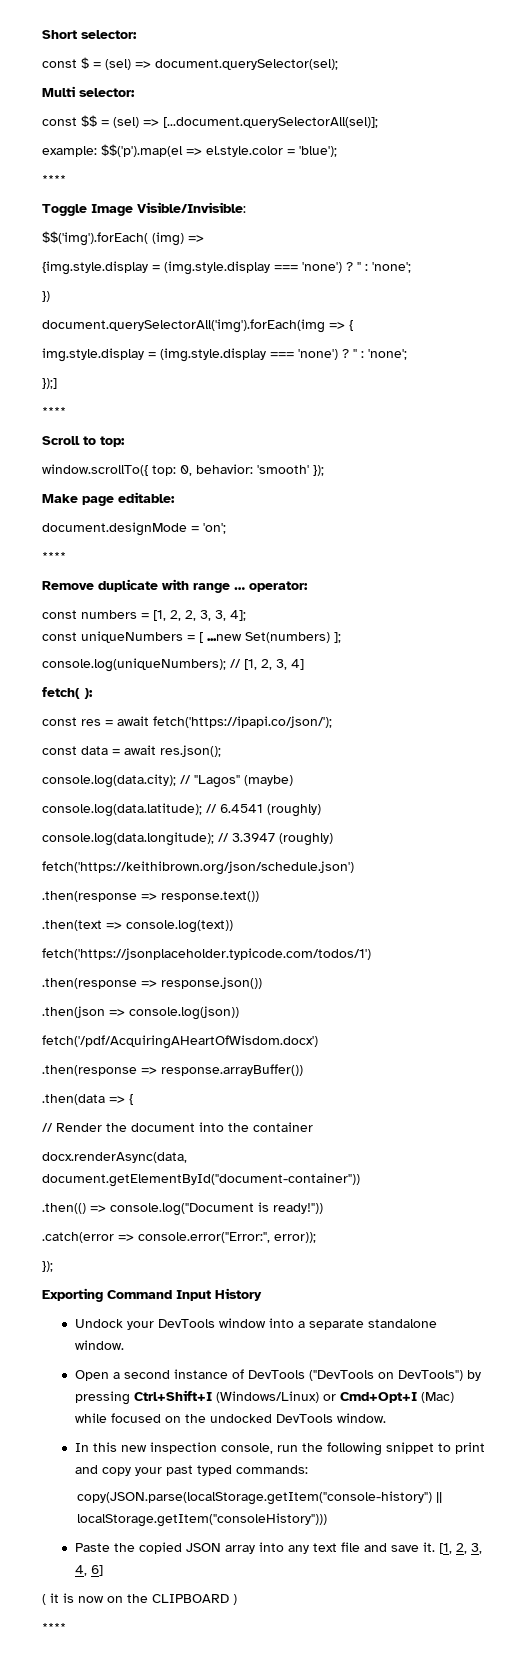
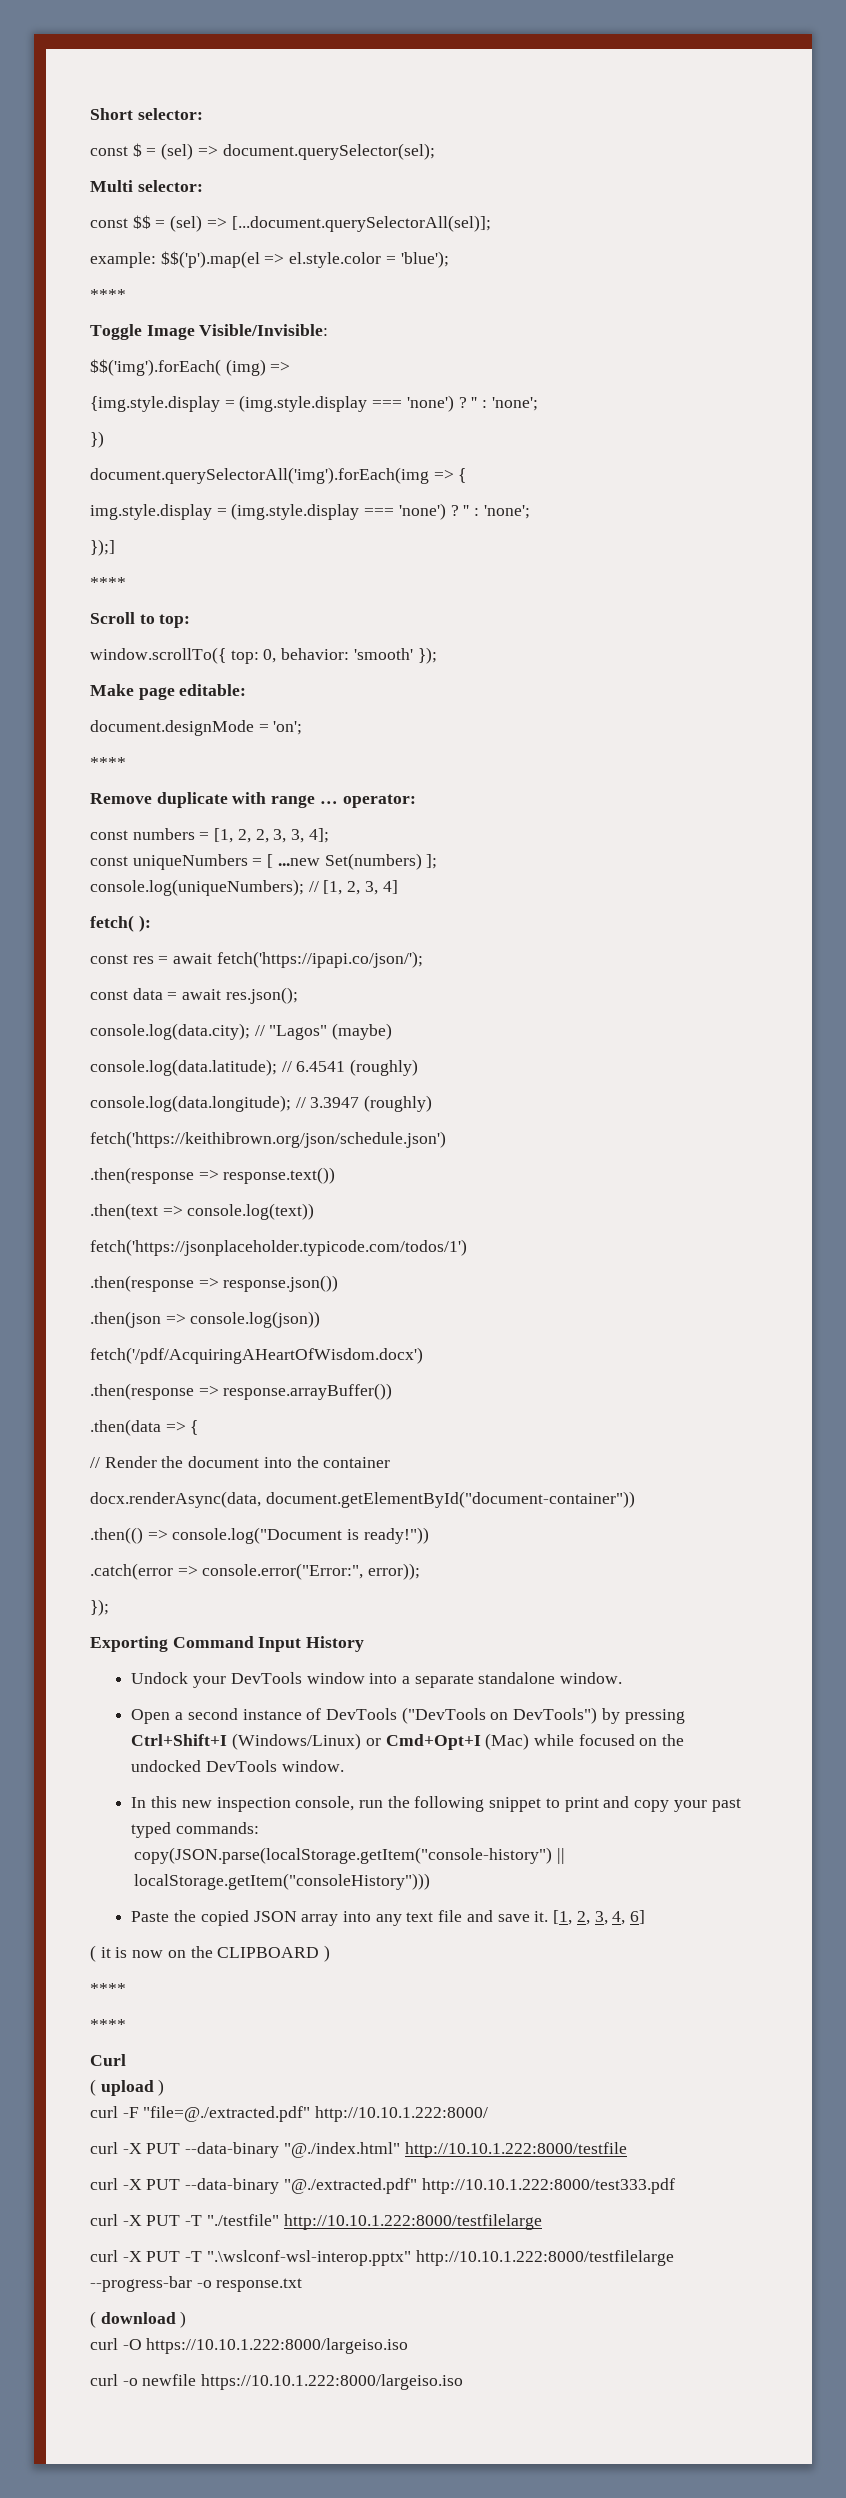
  ( it is now on the CLIPBOARD )
  ****
+ ****
+ Curl
+ ( upload )
+ curl -F "file=@./extracted.pdf" http://10.10.1.222:8000/
+ curl -X PUT --data-binary "@./index.html" http://10.10.1.222:8000/testfile
+ curl -X PUT --data-binary "@./extracted.pdf" http://10.10.1.222:8000/test333.pdf
+ curl -X PUT -T "./testfile" http://10.10.1.222:8000/testfilelarge
+ curl -X PUT -T ".\wslconf-wsl-interop.pptx" http://10.10.1.222:8000/testfilelarge --progress-bar -o response.txt
+ ( download )
+ curl -O https://10.10.1.222:8000/largeiso.iso
+ curl -o newfile https://10.10.1.222:8000/largeiso.iso

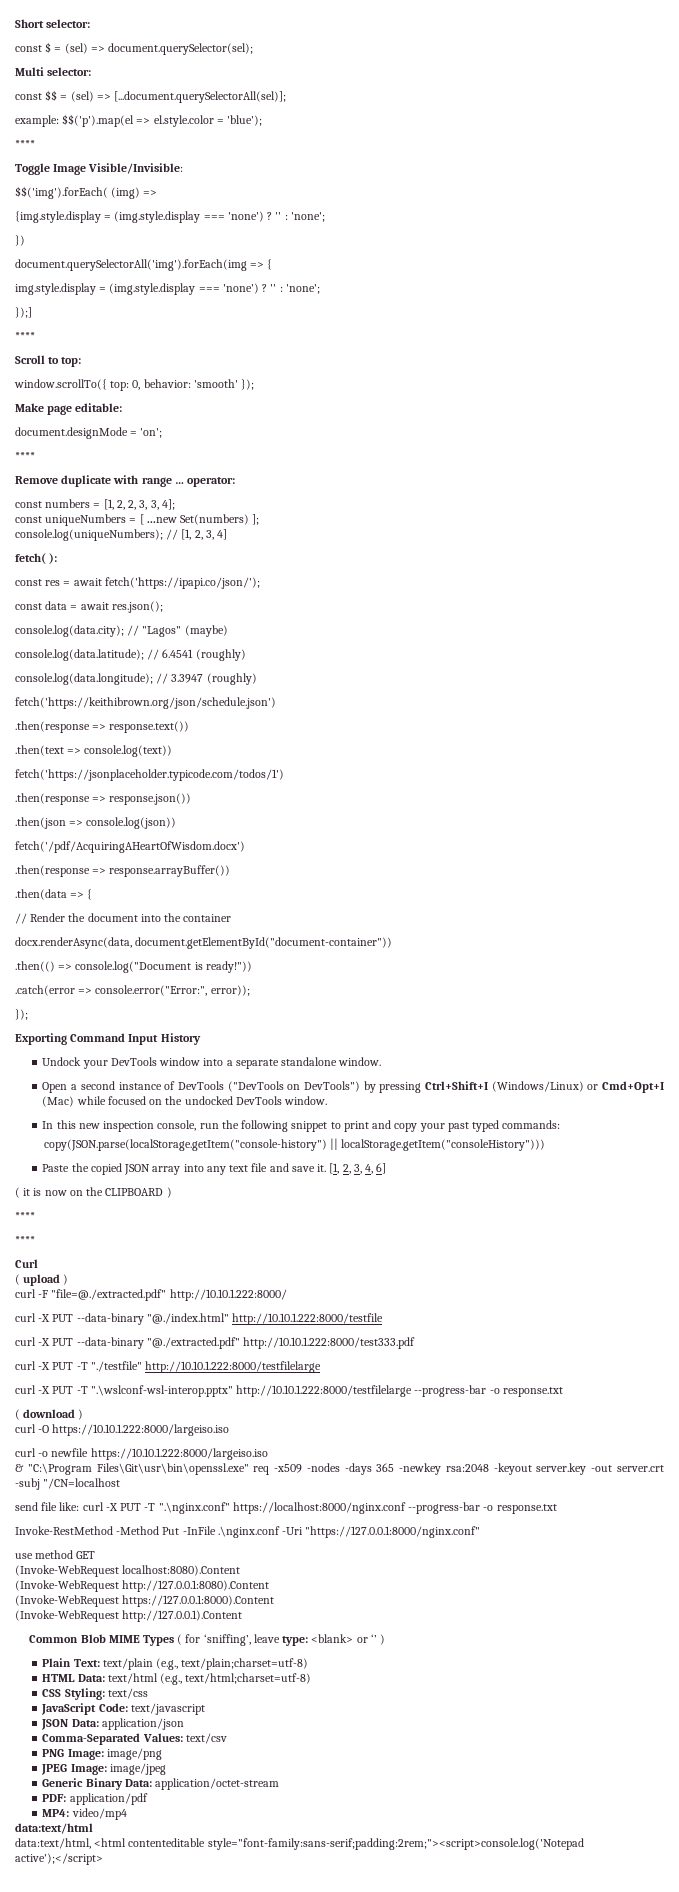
+ & "C:\Program Files\Git\usr\bin\openssl.exe" req -x509 -nodes -days 365 -newkey rsa:2048 -keyout server.key -out server.crt -subj "/CN=localhost
+ send file like: curl -X PUT -T ".\nginx.conf" https://localhost:8000/nginx.conf --progress-bar -o response.txt
+ Invoke-RestMethod -Method Put -InFile .\nginx.conf -Uri "https://127.0.0.1:8000/nginx.conf"
+ use method GET
+ (Invoke-WebRequest localhost:8080).Content
+ (Invoke-WebRequest http://127.0.0.1:8080).Content
+ (Invoke-WebRequest https://127.0.0.1:8000).Content
+ (Invoke-WebRequest http://127.0.0.1).Content
+ Common Blob MIME Types ( for ‘sniffing’, leave type: <blank> or ‘’ )
+ Plain Text: text/plain (e.g., text/plain;charset=utf-8)
+ HTML Data: text/html (e.g., text/html;charset=utf-8)
+ CSS Styling: text/css
+ JavaScript Code: text/javascript
+ JSON Data: application/json
+ Comma-Separated Values: text/csv
+ PNG Image: image/png
+ JPEG Image: image/jpeg
+ Generic Binary Data: application/octet-stream
+ PDF: application/pdf
+ MP4: video/mp4
+ data:text/html
+ data:text/html, <html contenteditable style="font-family:sans-serif;padding:2rem;"><script>console.log('Notepad active');</script>

